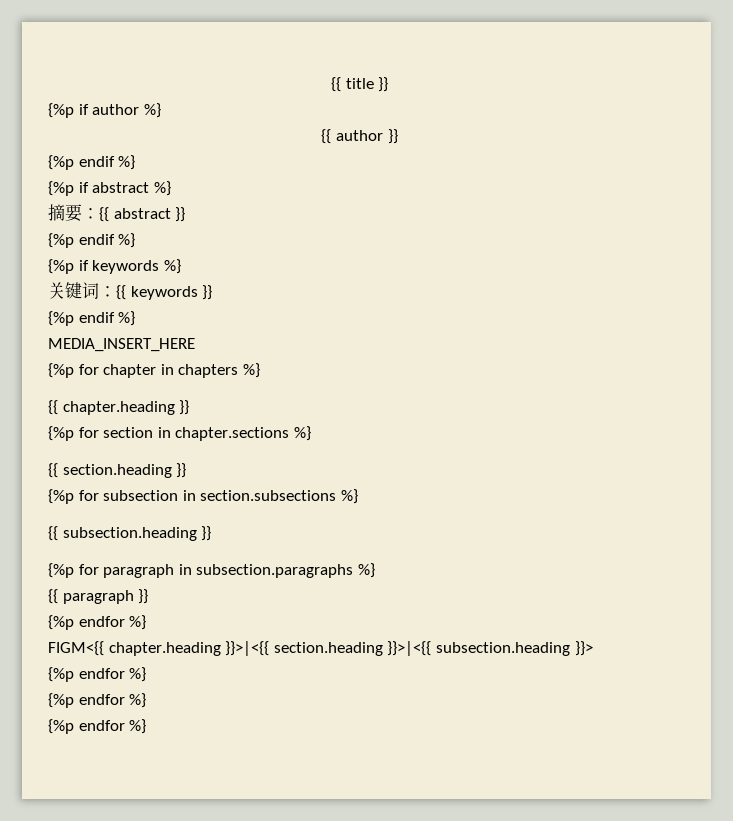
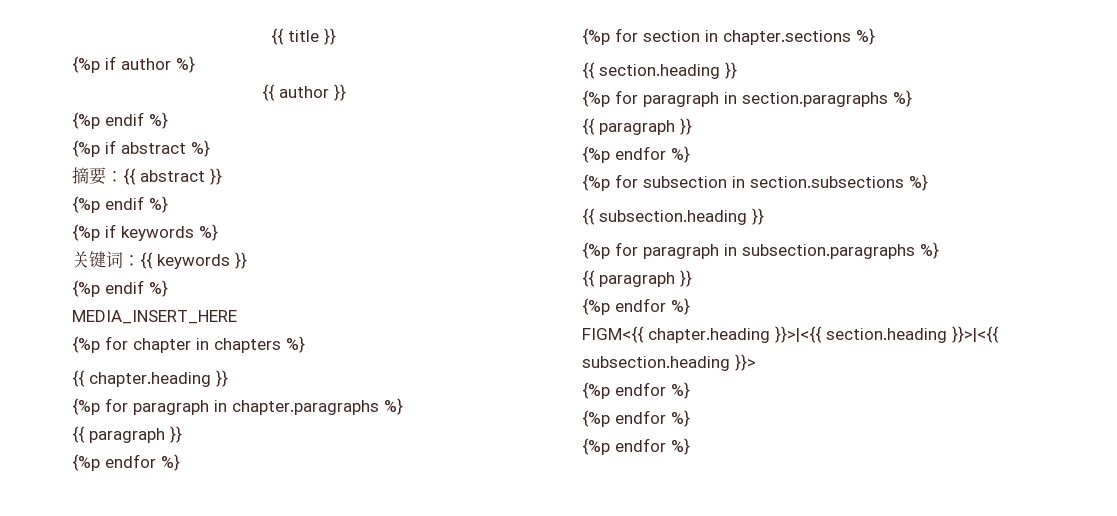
+ {%p for paragraph in chapter.paragraphs %}
+ {{ paragraph }}
+ {%p endfor %}
+ {%p for paragraph in section.paragraphs %}
+ {{ paragraph }}
+ {%p endfor %}

